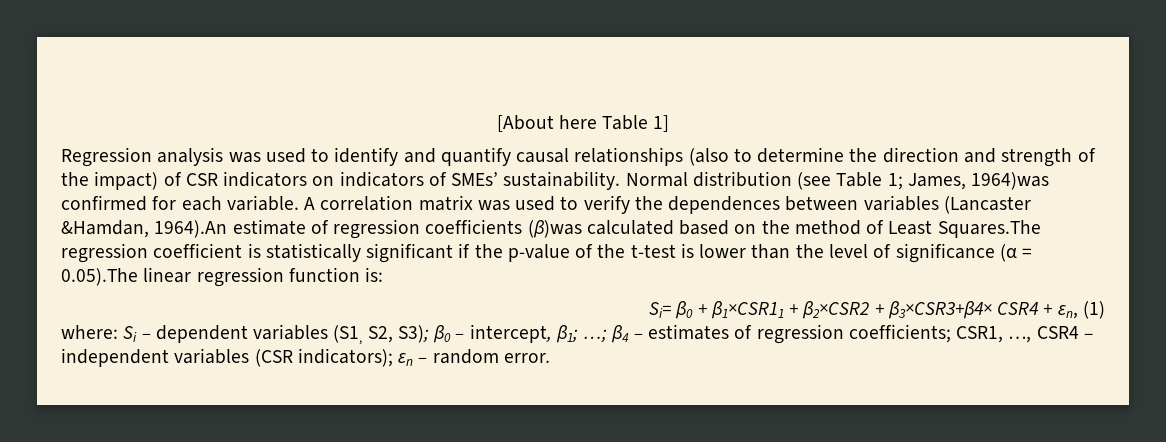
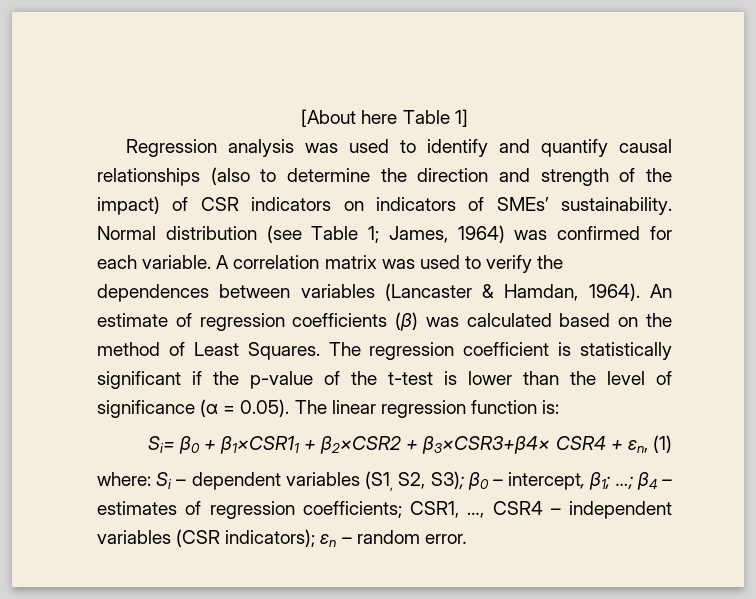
- Normal distribution (see Table 1; James, 1964)was confirmed for each variable.
+ Normal distribution (see Table 1; James, 1964) was confirmed for each variable.
- A correlation matrix was used to verify the dependences between variables (Lancaster &Hamdan, 1964).An estimate of regression coefficients (β)was calculated based on the method of Least Squares.The regression coefficient is statistically significant if the p-value of the t-test is lower than the level of significance (α = 0.05).The linear regression function is:
+ A correlation matrix was used to verify the dependences between variables (Lancaster & Hamdan, 1964). An estimate of regression coefficients (β) was calculated based on the method of Least Squares. The regression coefficient is statistically significant if the p-value of the t-test is lower than the level of significance (α = 0.05). The linear regression function is:

